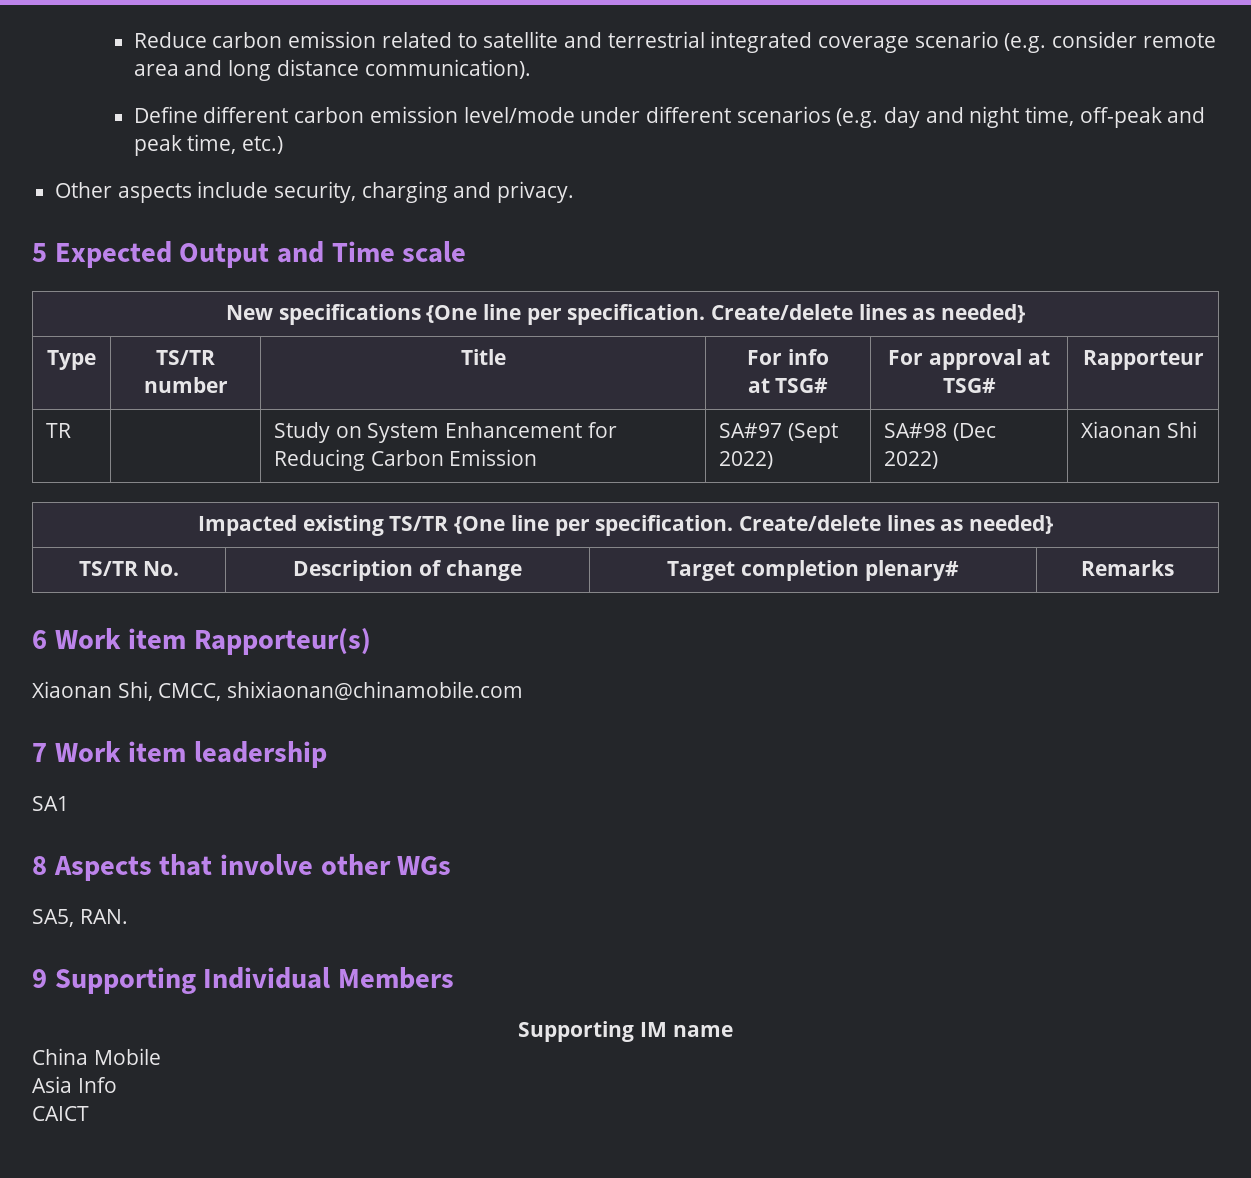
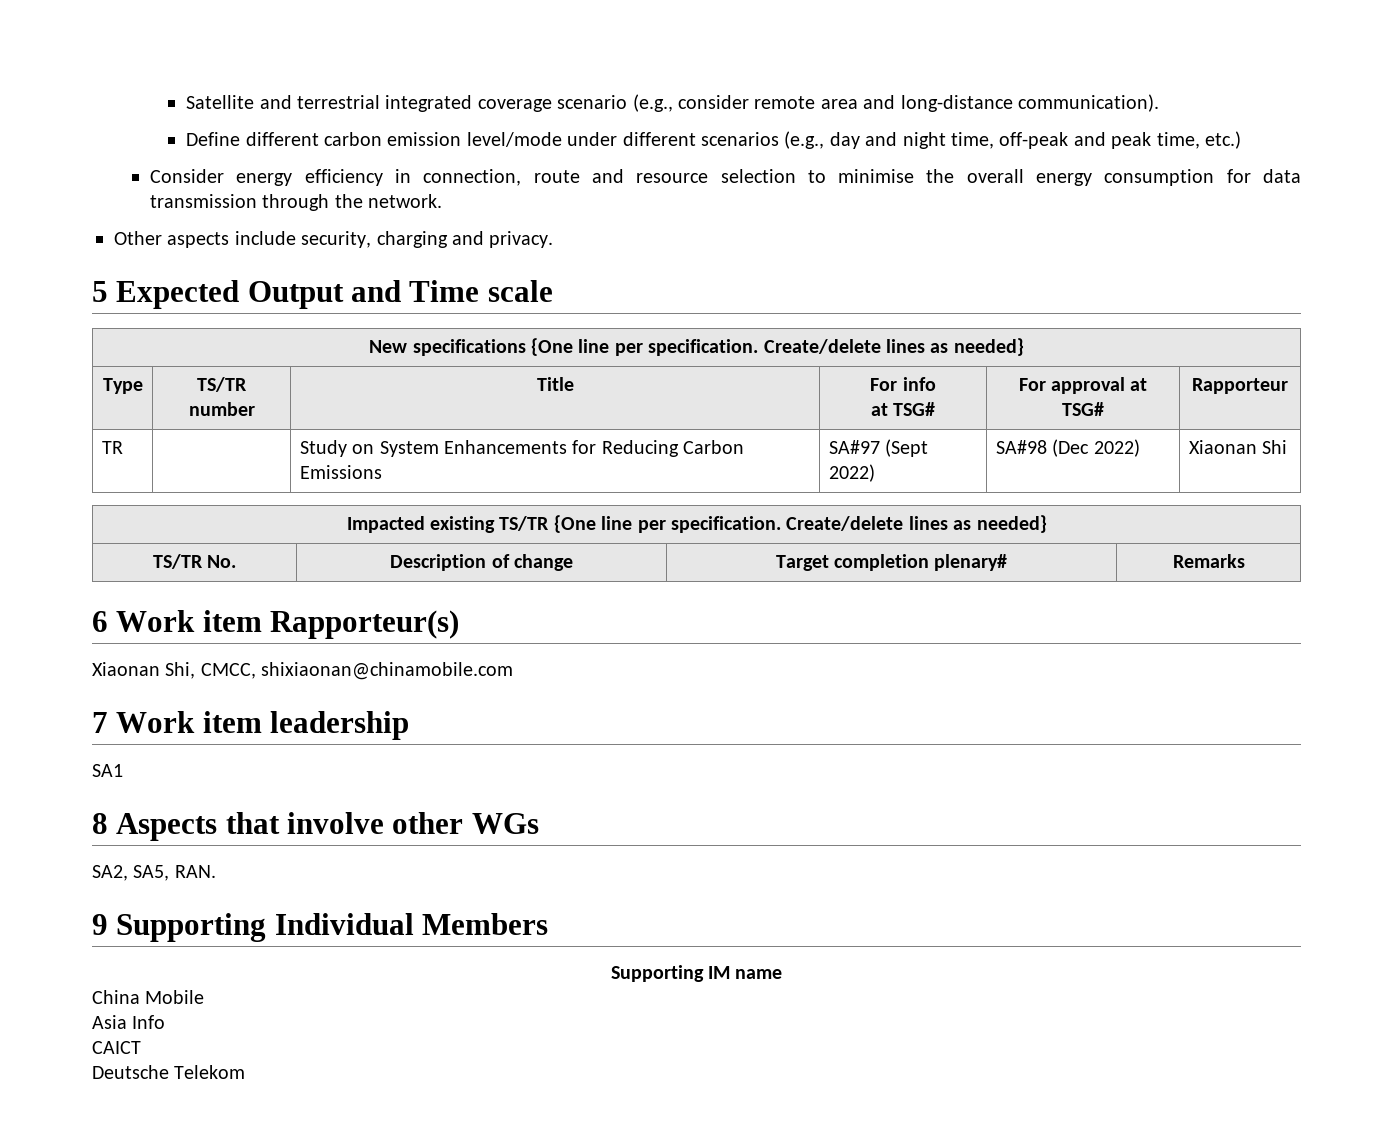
- Reduce carbon emission related to satellite and terrestrial integrated coverage scenario (e.g. consider remote area and long distance communication).
+ Satellite and terrestrial integrated coverage scenario (e.g., consider remote area and long-distance communication).
- Define different carbon emission level/mode under different scenarios (e.g. day and night time, off-peak and peak time, etc.)
+ Define different carbon emission level/mode under different scenarios (e.g., day and night time, off-peak and peak time, etc.)
+ Consider energy efficiency in connection, route and resource selection to minimise the overall energy consumption for data transmission through the network.
- TR | | Study on System Enhancement for Reducing Carbon Emission | SA#97 (Sept 2022) | SA#98 (Dec 2022) | Xiaonan Shi
+ TR | | Study on System Enhancements for Reducing Carbon Emissions | SA#97 (Sept 2022) | SA#98 (Dec 2022) | Xiaonan Shi
- SA5, RAN.
+ SA2, SA5, RAN.
+ Deutsche Telekom

